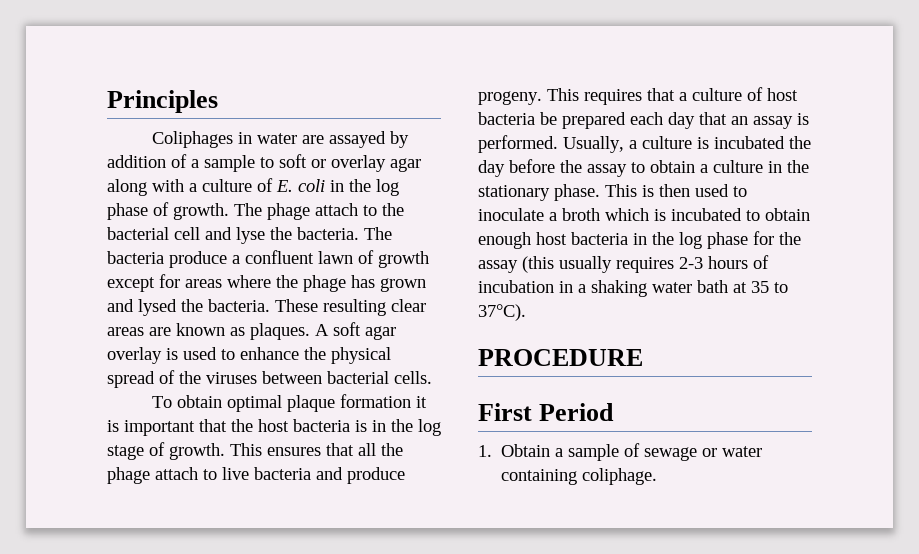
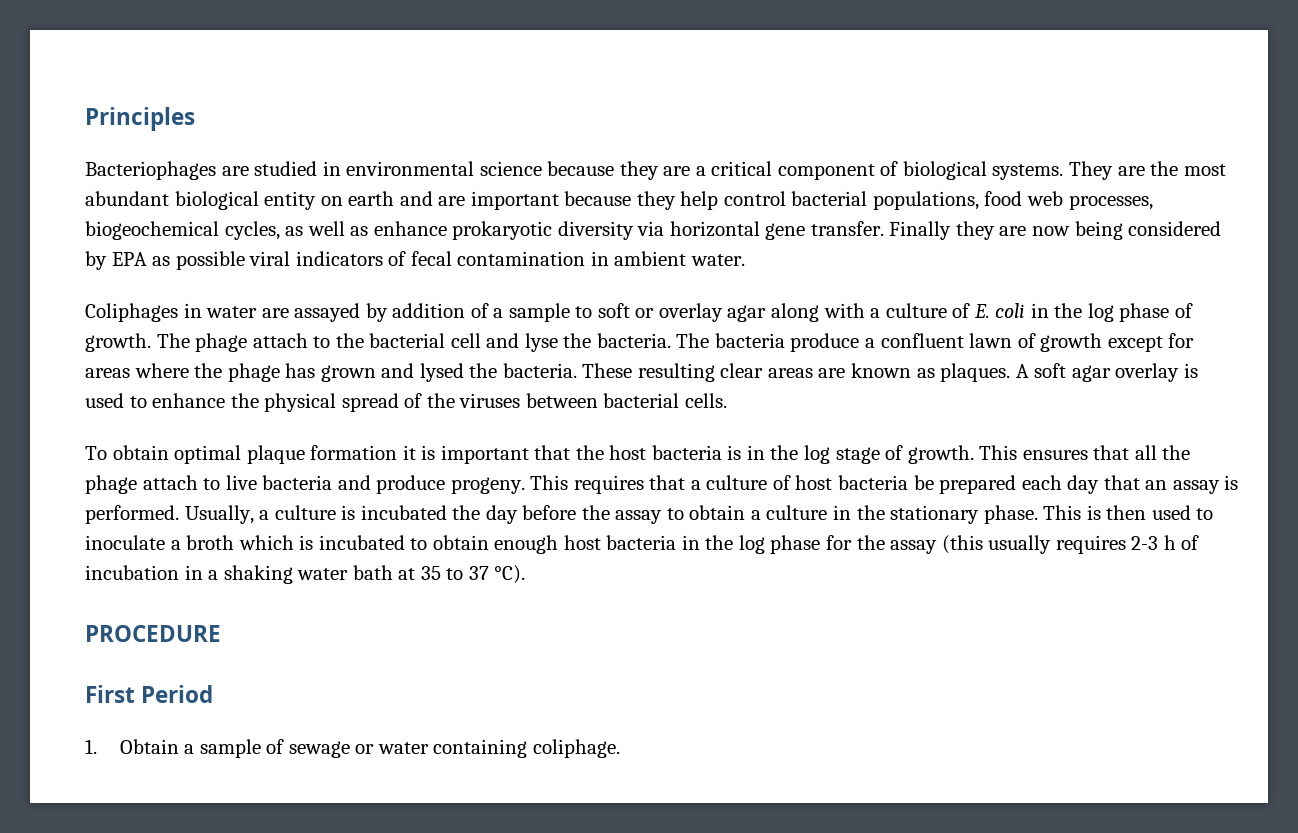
+ Bacteriophages are studied in environmental science because they are a critical component of biological systems. They are the most abundant biological entity on earth and are important because they help control bacterial populations, food web processes, biogeochemical cycles, as well as enhance prokaryotic diversity via horizontal gene transfer. Finally they are now being considered by EPA as possible viral indicators of fecal contamination in ambient water.
- This is then used to inoculate a broth which is incubated to obtain enough host bacteria in the log phase for the assay (this usually requires 2-3 hours of incubation in a shaking water bath at 35 to 37°C).
+ This is then used to inoculate a broth which is incubated to obtain enough host bacteria in the log phase for the assay (this usually requires 2-3 h of incubation in a shaking water bath at 35 to 37 °C).

